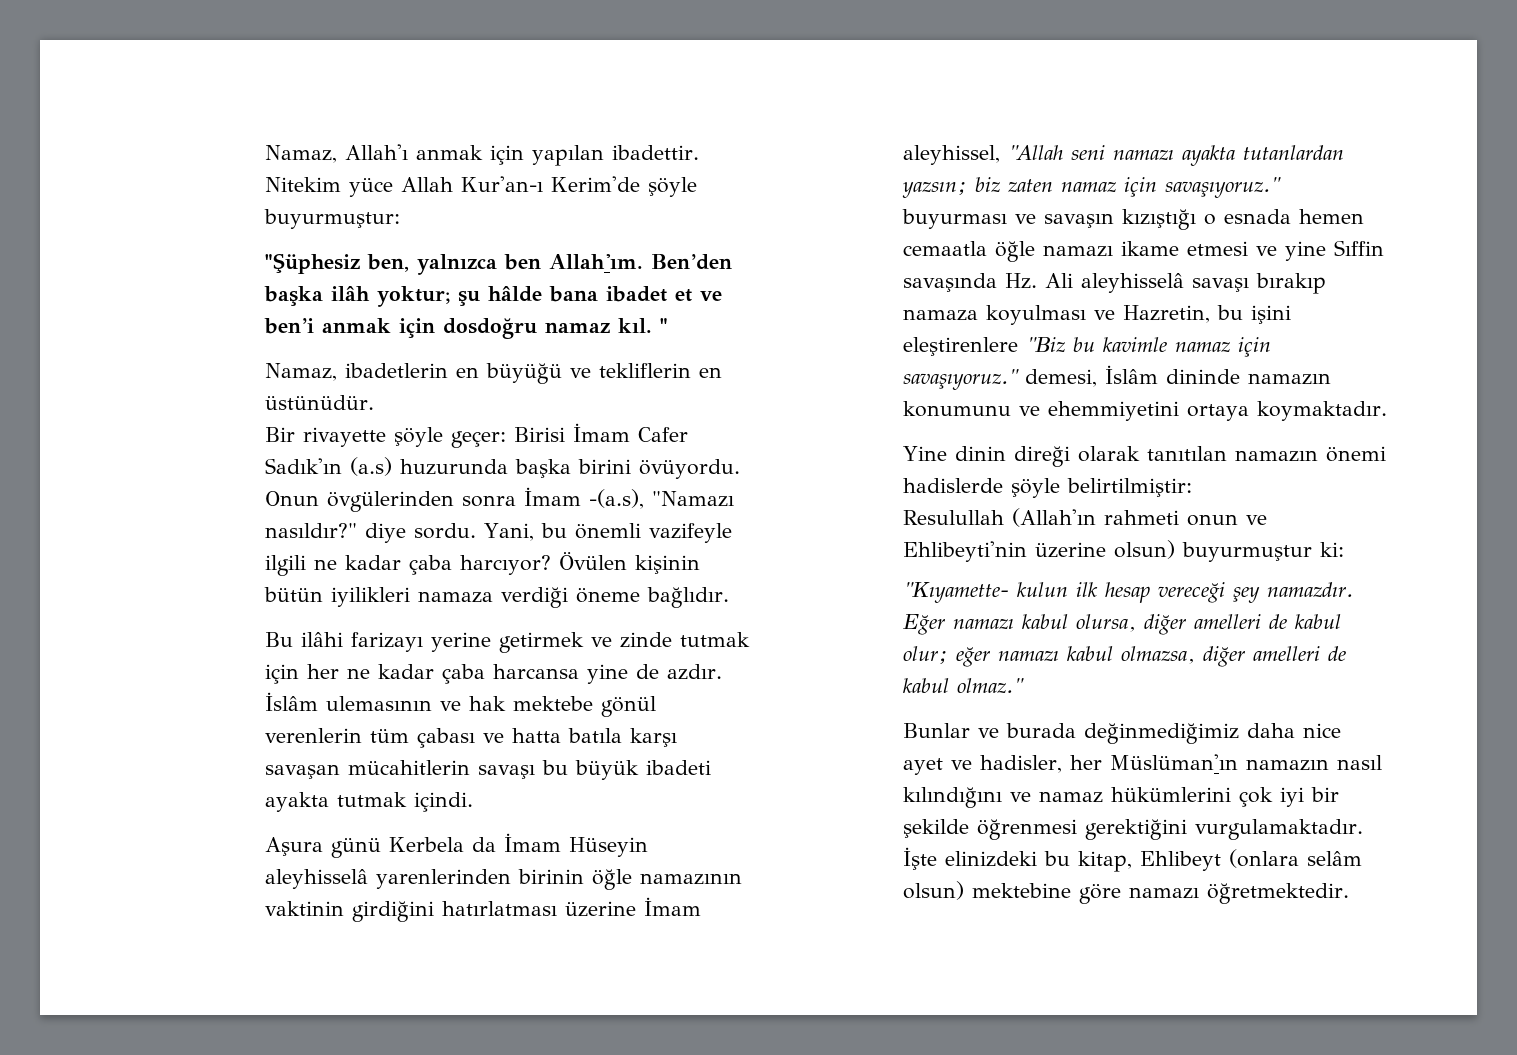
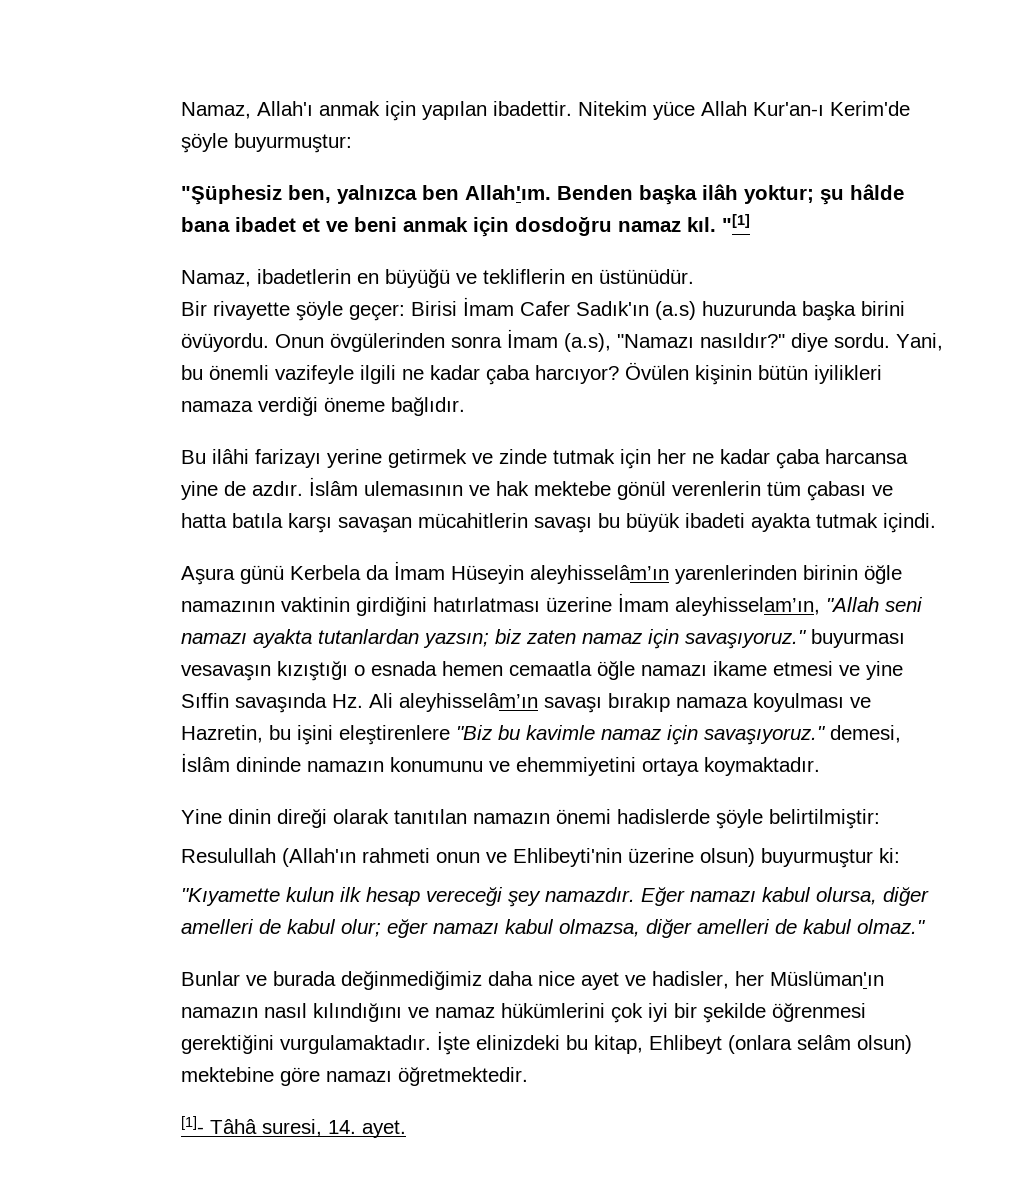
- Ben’den başka ilâh yoktur; şu hâlde bana ibadet et ve ben’i anmak için dosdoğru namaz kıl.
+ Benden başka ilâh yoktur; şu hâlde bana ibadet et ve beni anmak için dosdoğru namaz kıl.
- "
+ "[1]
- Onun övgülerinden sonra İmam -(a.s), "Namazı nasıldır?" diye sordu.
+ Onun övgülerinden sonra İmam (a.s), "Namazı nasıldır?" diye sordu.
- Aşura günü Kerbela da İmam Hüseyin aleyhisselâ yarenlerinden birinin öğle namazının vaktinin girdiğini hatırlatması üzerine İmam aleyhissel, "Allah seni namazı ayakta tutanlardan yazsın;
+ Aşura günü Kerbela da İmam Hüseyin aleyhisselâm’ın yarenlerinden birinin öğle namazının vaktinin girdiğini hatırlatması üzerine İmam aleyhisselam’ın, "Allah seni namazı ayakta tutanlardan yazsın;
- biz zaten namaz için savaşıyoruz." buyurması ve savaşın kızıştığı o esnada hemen cemaatla öğle namazı ikame etmesi ve yine Sıffin savaşında Hz. Ali aleyhisselâ savaşı bırakıp namaza koyulması ve Hazretin, bu işini eleştirenlere "Biz bu kavimle namaz için savaşıyoruz." demesi, İslâm dininde namazın konumunu ve ehemmiyetini ortaya koymaktadır.
+ biz zaten namaz için savaşıyoruz." buyurması vesavaşın kızıştığı o esnada hemen cemaatla öğle namazı ikame etmesi ve yine Sıffin savaşında Hz. Ali aleyhisselâm’ın savaşı bırakıp namaza koyulması ve Hazretin, bu işini eleştirenlere "Biz bu kavimle namaz için savaşıyoruz." demesi, İslâm dininde namazın konumunu ve ehemmiyetini ortaya koymaktadır.
- "Kıyamette- kulun ilk hesap vereceği şey namazdır.
+ "Kıyamette kulun ilk hesap vereceği şey namazdır.
+ [1]- Tâhâ suresi, 14. ayet.

